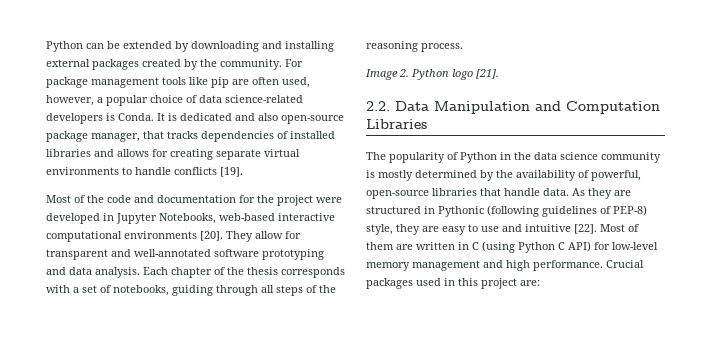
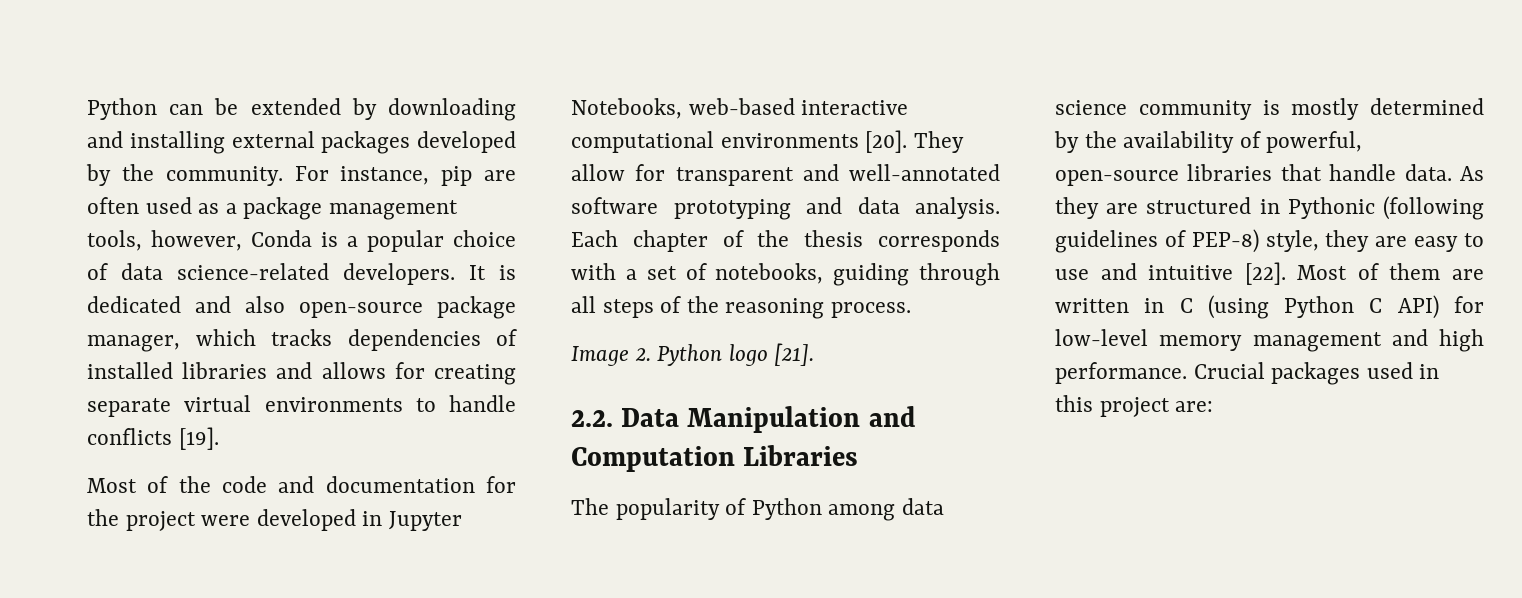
- Python can be extended by downloading and installing external packages created by the community.
+ Python can be extended by downloading and installing external packages developed by the community.
- For package management tools like pip are often used, however, a popular choice of data science-related developers is Conda.
+ For instance, pip are often used as a package management tools, however, Conda is a popular choice of data science-related developers.
- It is dedicated and also open-source package manager, that tracks dependencies of installed libraries and allows for creating separate virtual environments to handle conflicts [19].
+ It is dedicated and also open-source package manager, which tracks dependencies of installed libraries and allows for creating separate virtual environments to handle conflicts [19].
- The popularity of Python in the data science community is mostly determined by the availability of powerful, open-source libraries that handle data.
+ The popularity of Python among data science community is mostly determined by the availability of powerful, open-source libraries that handle data.

